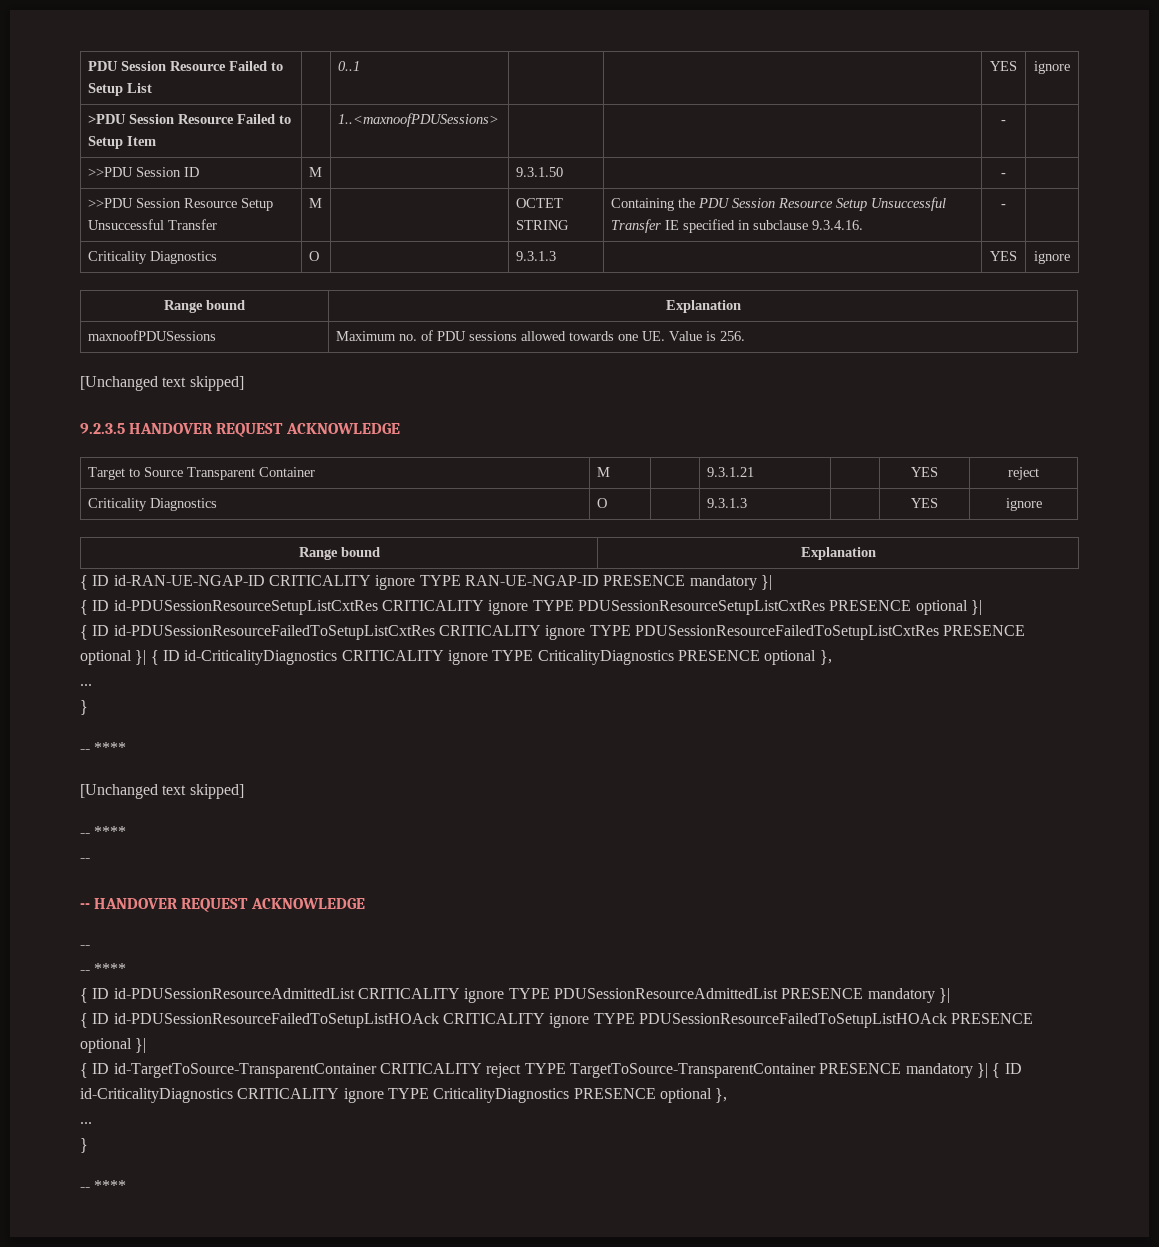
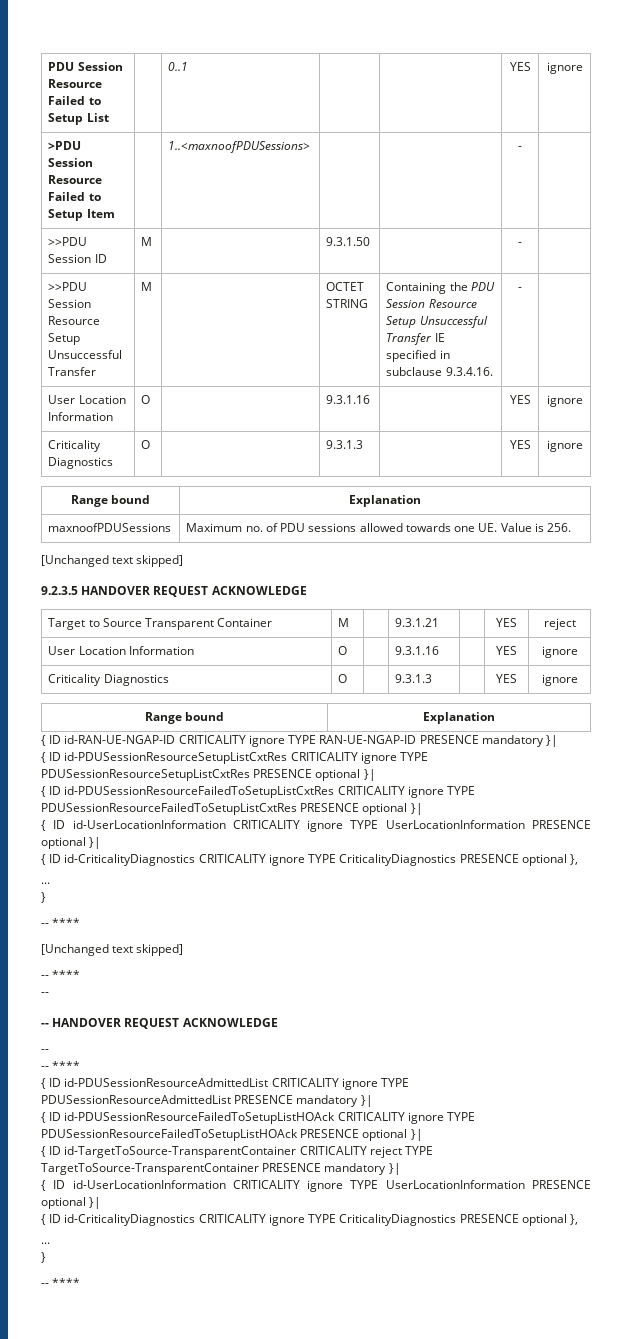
  >>PDU Session Resource Setup Unsuccessful Transfer | M | | OCTET STRING | Containing the PDU Session Resource Setup Unsuccessful Transfer IE specified in subclause 9.3.4.16. | - |
+ User Location Information | O | | 9.3.1.16 | | YES | ignore
  Target to Source Transparent Container | M | | 9.3.1.21 | | YES | reject
+ User Location Information | O | | 9.3.1.16 | | YES | ignore
- { ID id-PDUSessionResourceFailedToSetupListCxtRes CRITICALITY ignore TYPE PDUSessionResourceFailedToSetupListCxtRes PRESENCE optional }| { ID id-CriticalityDiagnostics CRITICALITY ignore TYPE CriticalityDiagnostics PRESENCE optional },
+ { ID id-PDUSessionResourceFailedToSetupListCxtRes CRITICALITY ignore TYPE PDUSessionResourceFailedToSetupListCxtRes PRESENCE optional }|
+ { ID id-UserLocationInformation CRITICALITY ignore TYPE UserLocationInformation PRESENCE optional }|
+ { ID id-CriticalityDiagnostics CRITICALITY ignore TYPE CriticalityDiagnostics PRESENCE optional },
- { ID id-TargetToSource-TransparentContainer CRITICALITY reject TYPE TargetToSource-TransparentContainer PRESENCE mandatory }| { ID id-CriticalityDiagnostics CRITICALITY ignore TYPE CriticalityDiagnostics PRESENCE optional },
+ { ID id-TargetToSource-TransparentContainer CRITICALITY reject TYPE TargetToSource-TransparentContainer PRESENCE mandatory }|
+ { ID id-UserLocationInformation CRITICALITY ignore TYPE UserLocationInformation PRESENCE optional }|
+ { ID id-CriticalityDiagnostics CRITICALITY ignore TYPE CriticalityDiagnostics PRESENCE optional },

